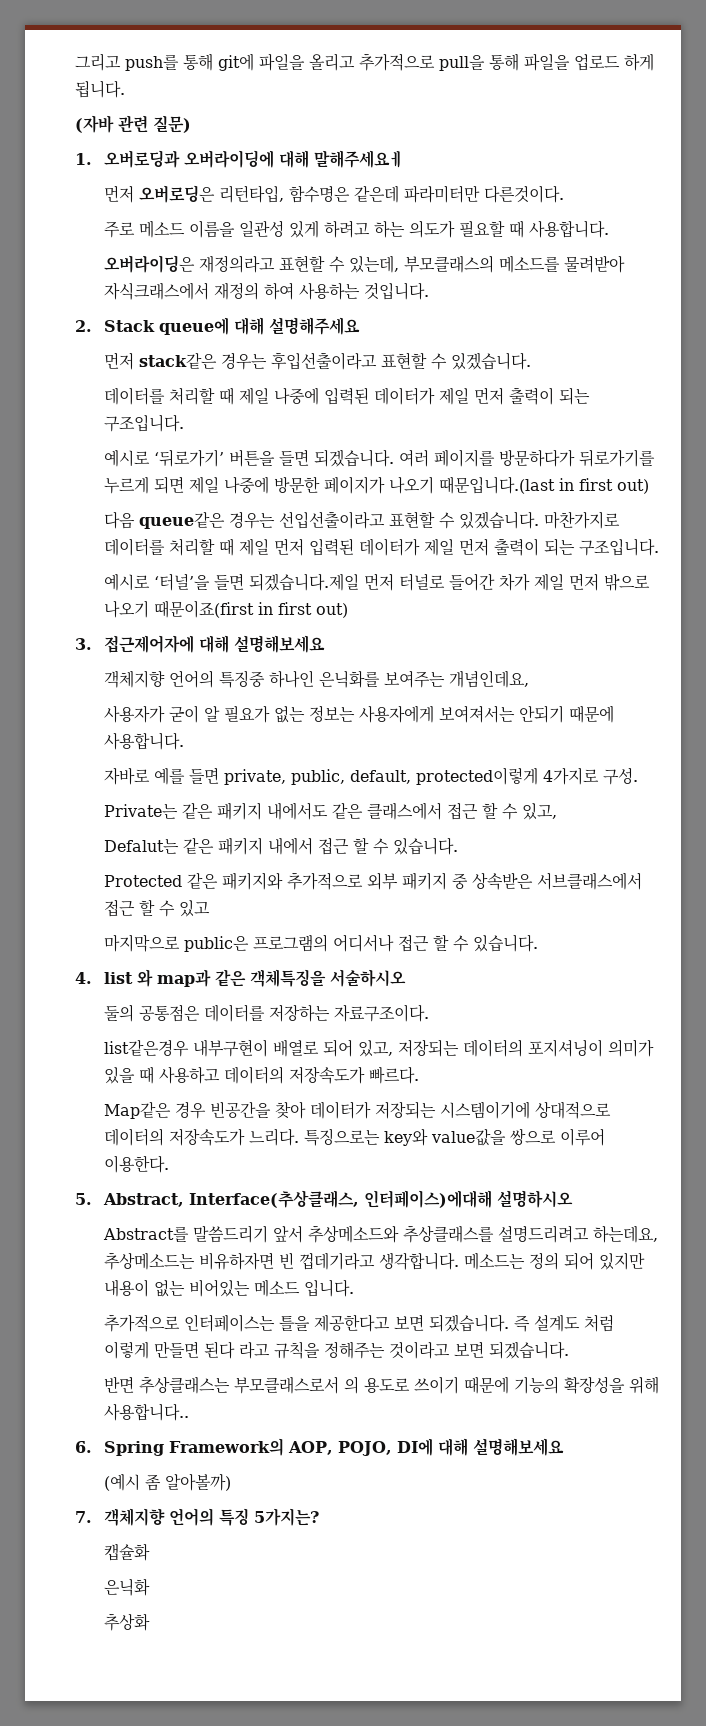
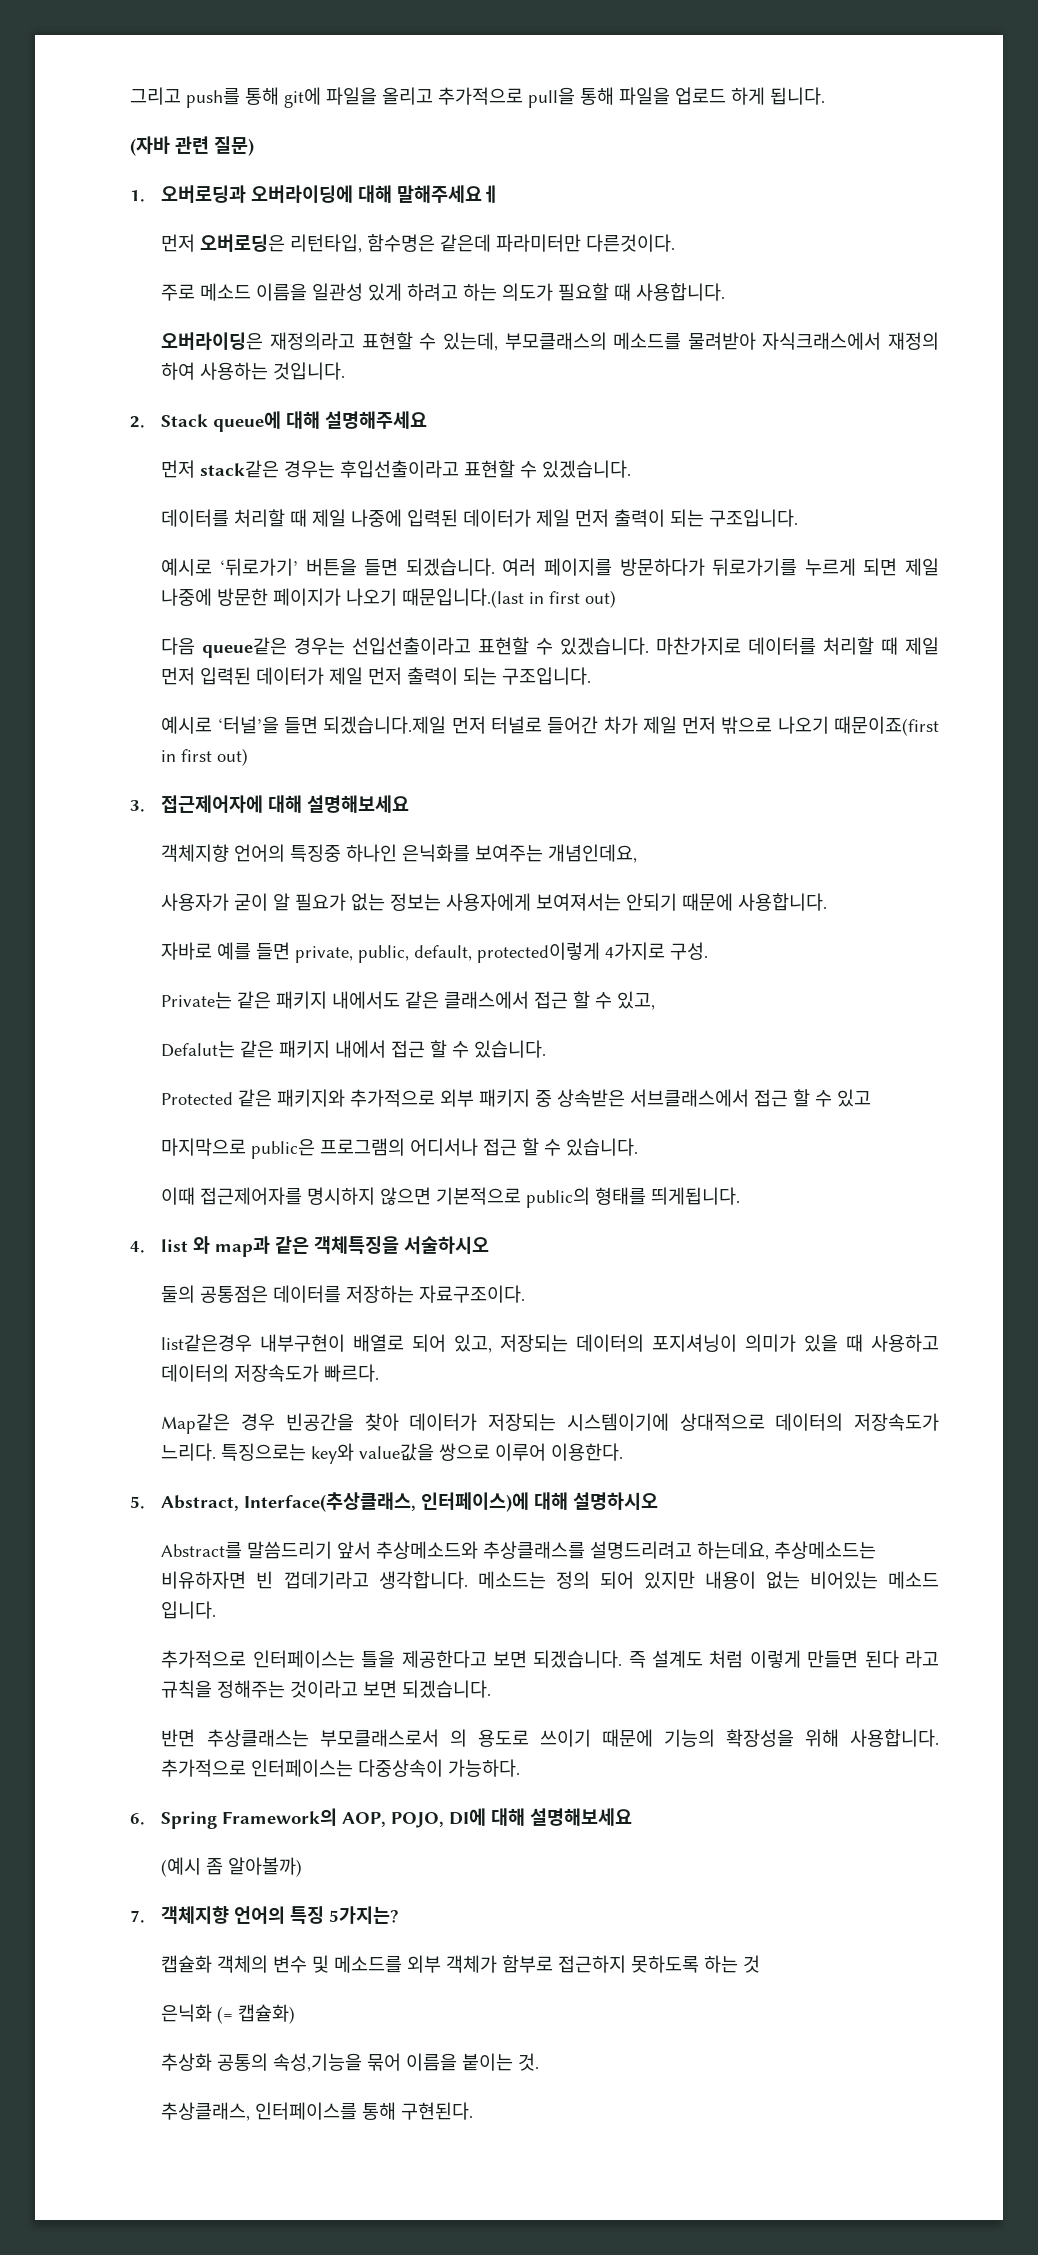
+ 이때 접근제어자를 명시하지 않으면 기본적으로 public의 형태를 띄게됩니다.
- 5. Abstract, Interface(추상클래스, 인터페이스)에대해 설명하시오
+ 5. Abstract, Interface(추상클래스, 인터페이스)에 대해 설명하시오
- 반면 추상클래스는 부모클래스로서 의 용도로 쓰이기 때문에 기능의 확장성을 위해 사용합니다..
+ 반면 추상클래스는 부모클래스로서 의 용도로 쓰이기 때문에 기능의 확장성을 위해 사용합니다. 추가적으로 인터페이스는 다중상속이 가능하다.
- 캡슐화
+ 캡슐화 객체의 변수 및 메소드를 외부 객체가 함부로 접근하지 못하도록 하는 것
- 은닉화
+ 은닉화 (= 캡슐화)
- 추상화
+ 추상화 공통의 속성,기능을 묶어 이름을 붙이는 것.
+ 추상클래스, 인터페이스를 통해 구현된다.

